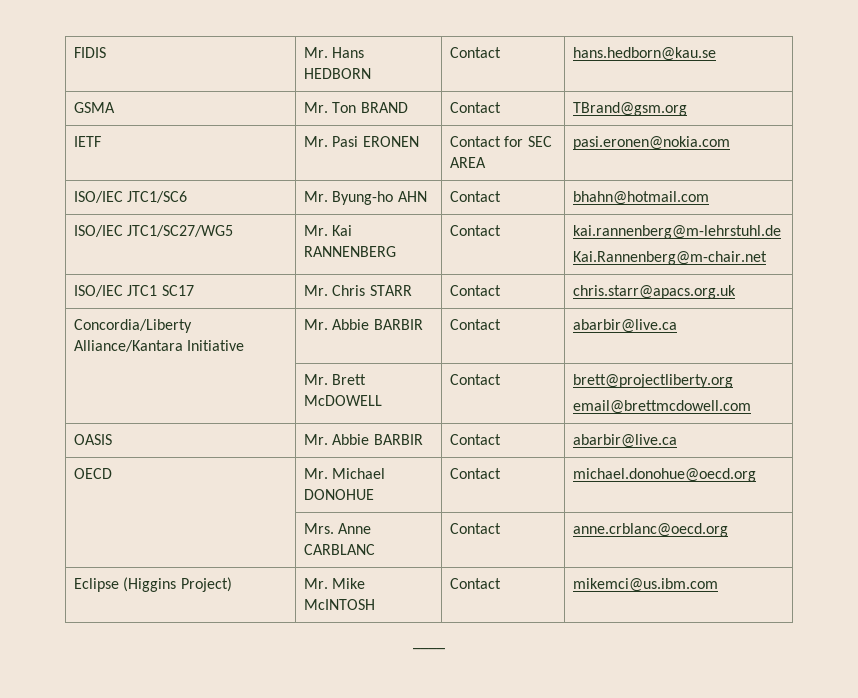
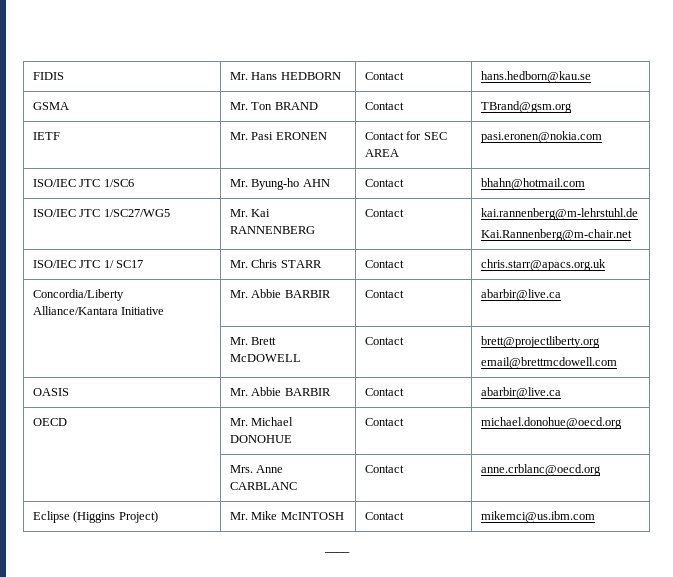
- ISO/IEC JTC1/SC6 | Mr. Byung-ho AHN | Contact | bhahn@hotmail.com
+ ISO/IEC JTC 1/SC6 | Mr. Byung-ho AHN | Contact | bhahn@hotmail.com
- ISO/IEC JTC1/SC27/WG5 | Mr. Kai RANNENBERG | Contact | kai.rannenberg@m-lehrstuhl.de
+ ISO/IEC JTC 1/SC27/WG5 | Mr. Kai RANNENBERG | Contact | kai.rannenberg@m-lehrstuhl.de
- ISO/IEC JTC1 SC17 | Mr. Chris STARR | Contact | chris.starr@apacs.org.uk
+ ISO/IEC JTC 1/ SC17 | Mr. Chris STARR | Contact | chris.starr@apacs.org.uk

